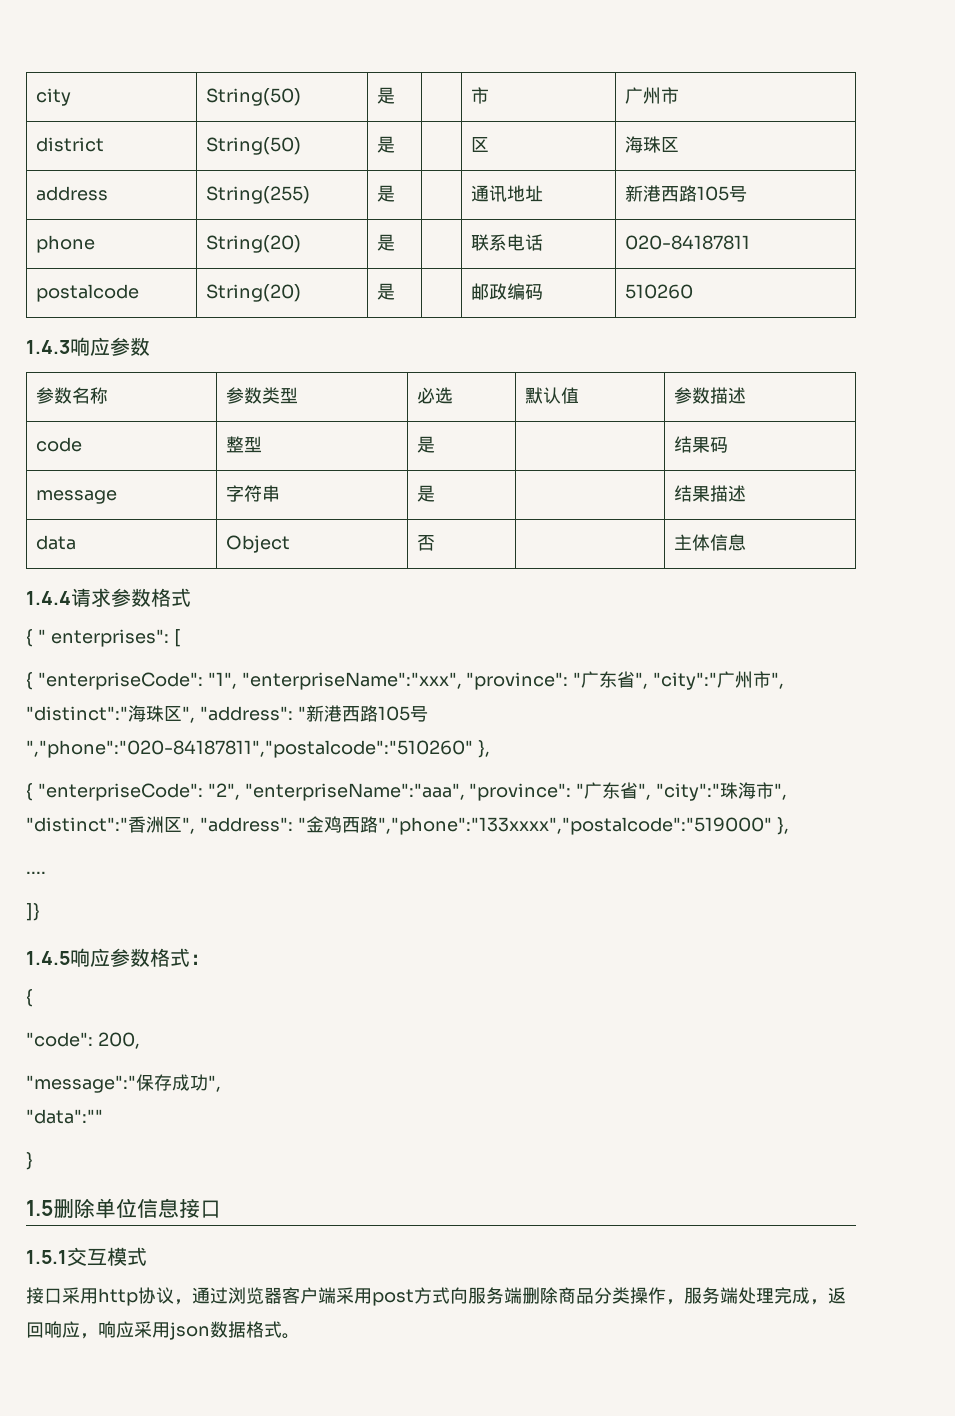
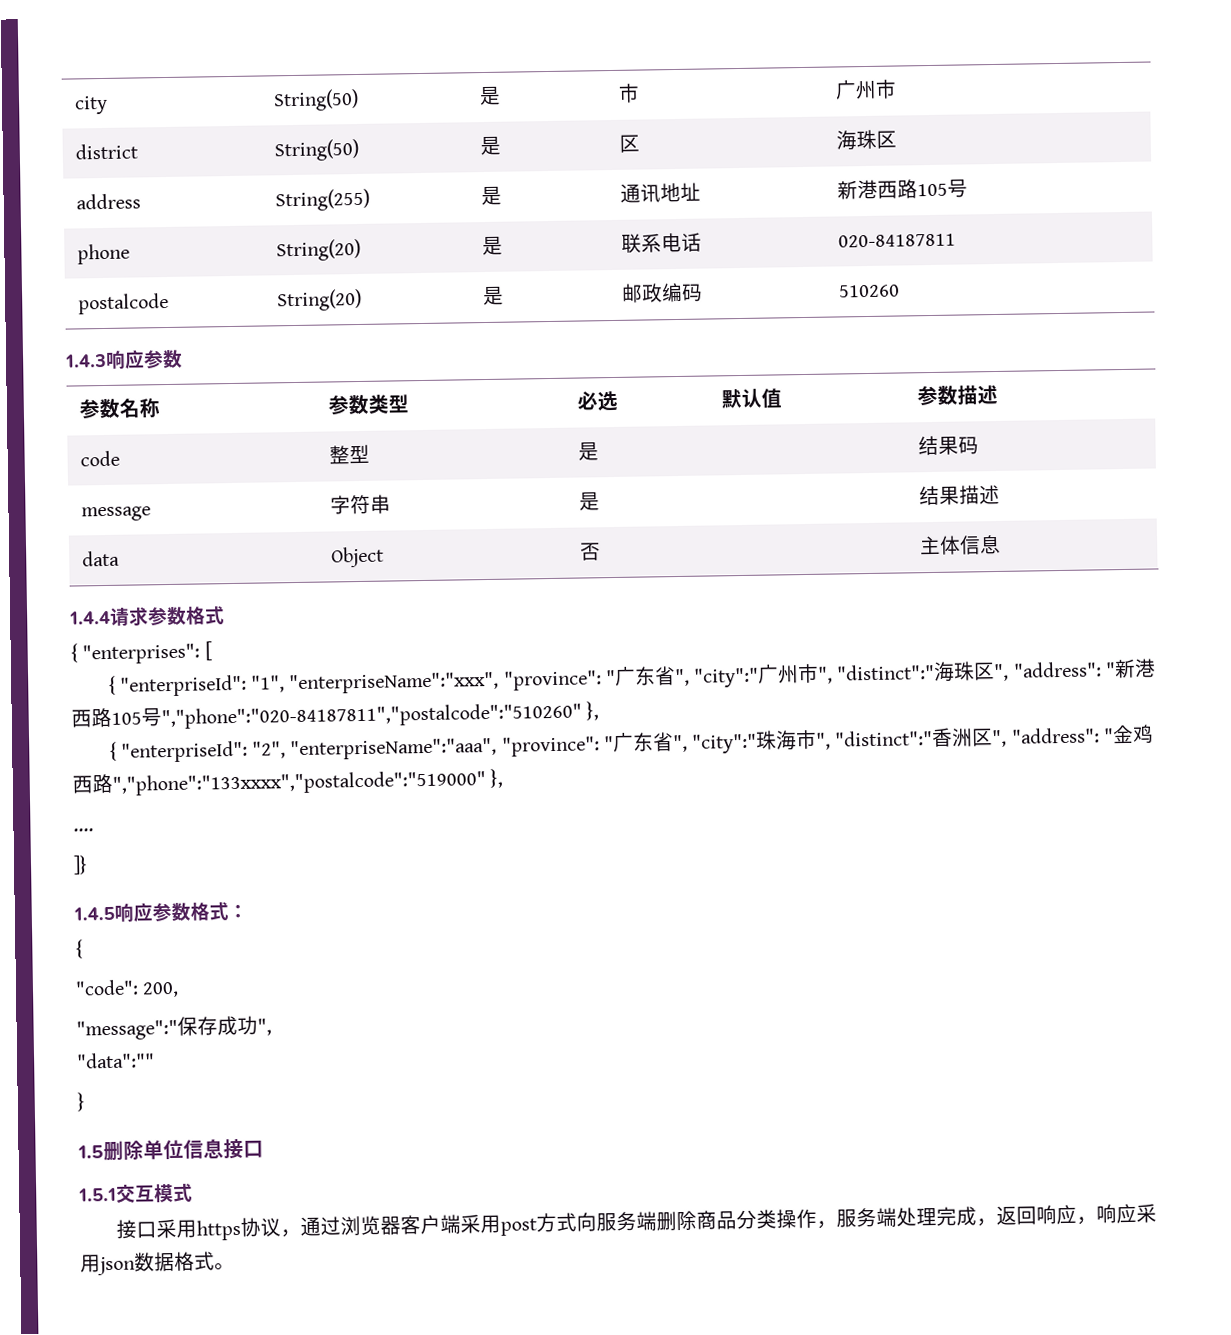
- { " enterprises": [
+ { "enterprises": [
- { "enterpriseCode": "1", "enterpriseName":"xxx", "province": "广东省", "city":"广州市", "distinct":"海珠区", "address": "新港西路105号","phone":"020-84187811","postalcode":"510260" },
+ { "enterpriseId": "1", "enterpriseName":"xxx", "province": "广东省", "city":"广州市", "distinct":"海珠区", "address": "新港西路105号","phone":"020-84187811","postalcode":"510260" },
- { "enterpriseCode": "2", "enterpriseName":"aaa", "province": "广东省", "city":"珠海市", "distinct":"香洲区", "address": "金鸡西路","phone":"133xxxx","postalcode":"519000" },
+ { "enterpriseId": "2", "enterpriseName":"aaa", "province": "广东省", "city":"珠海市", "distinct":"香洲区", "address": "金鸡西路","phone":"133xxxx","postalcode":"519000" },
- 接口采用http协议，通过浏览器客户端采用post方式向服务端删除商品分类操作，服务端处理完成，返回响应，响应采用json数据格式。
+ 接口采用https协议，通过浏览器客户端采用post方式向服务端删除商品分类操作，服务端处理完成，返回响应，响应采用json数据格式。

